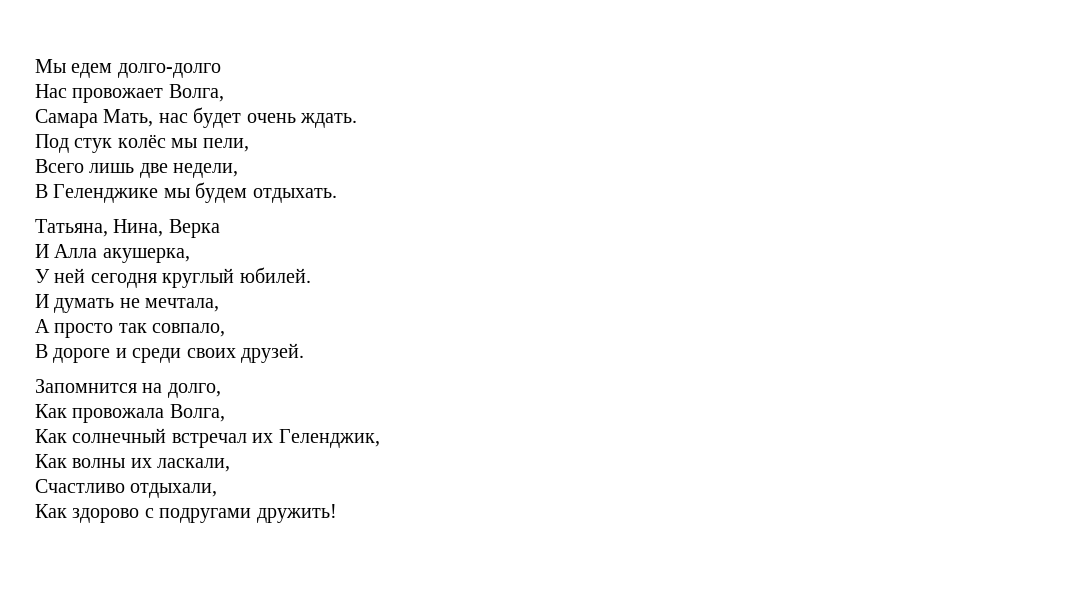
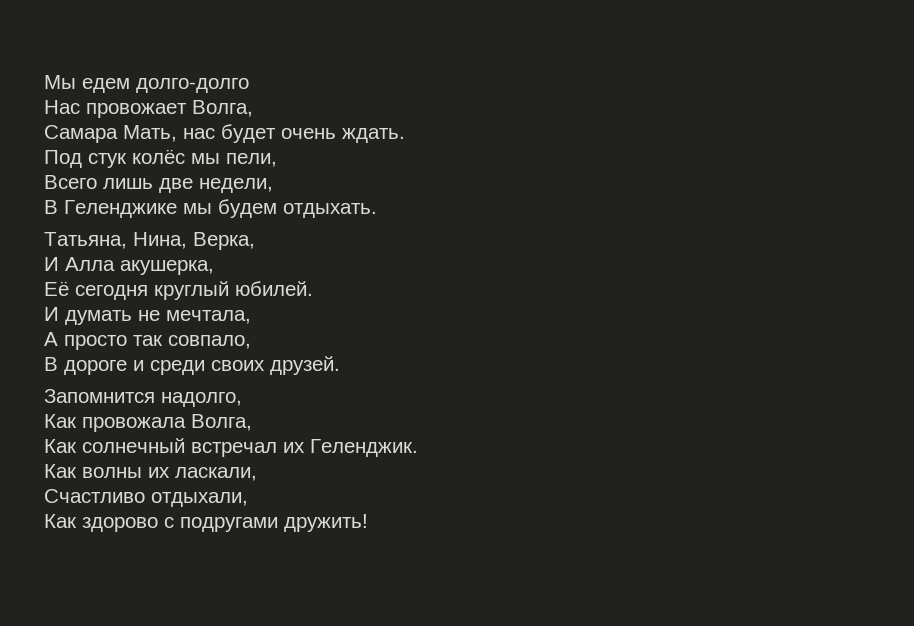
- Татьяна, Нина, Верка
+ Татьяна, Нина, Верка,
- У ней сегодня круглый юбилей.
+ Её сегодня круглый юбилей.
- Запомнится на долго,
+ Запомнится надолго,
- Как солнечный встречал их Геленджик,
+ Как солнечный встречал их Геленджик.

